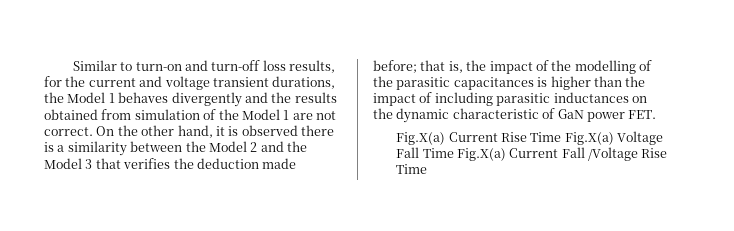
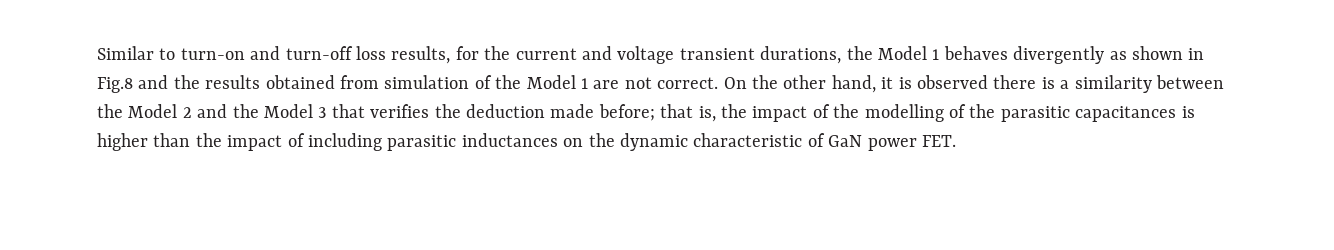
- Similar to turn-on and turn-off loss results, for the current and voltage transient durations, the Model 1 behaves divergently and the results obtained from simulation of the Model 1 are not correct.
+ Similar to turn-on and turn-off loss results, for the current and voltage transient durations, the Model 1 behaves divergently as shown in Fig.8 and the results obtained from simulation of the Model 1 are not correct.
- Fig.X(a) Current Rise Time Fig.X(a) Voltage Fall Time Fig.X(a) Current Fall /Voltage Rise Time

